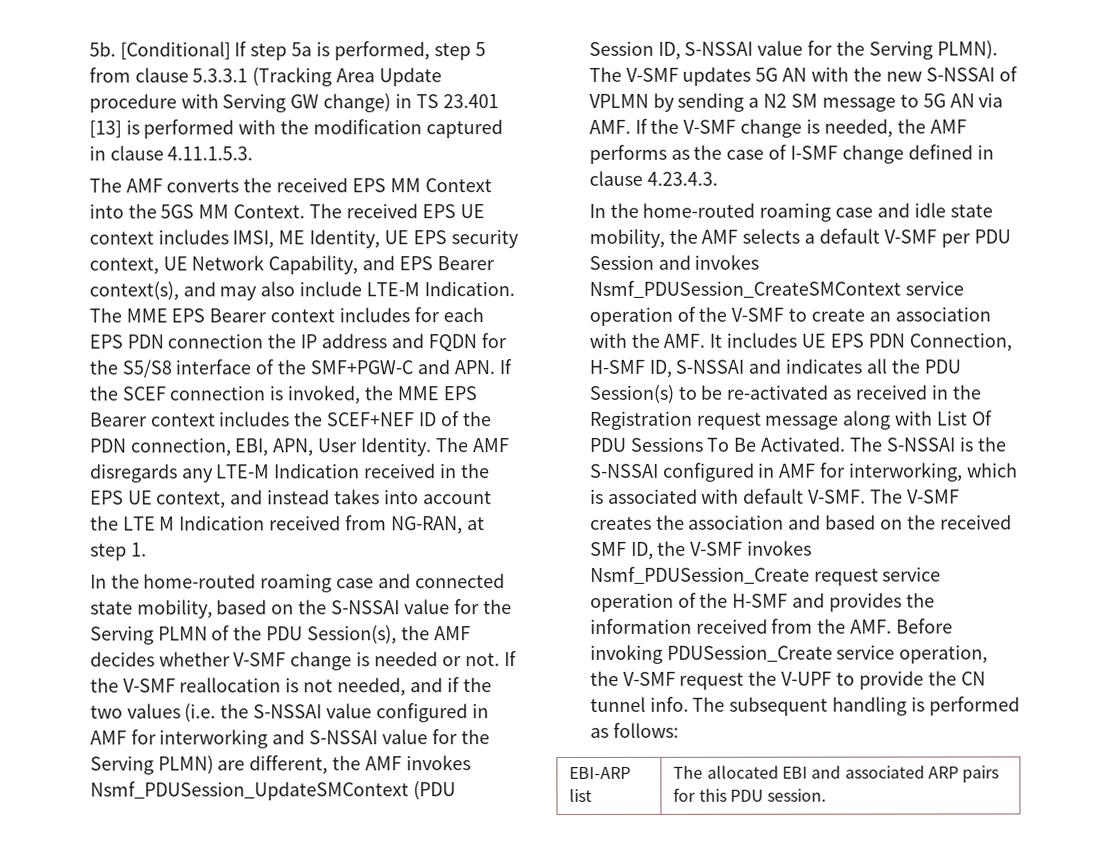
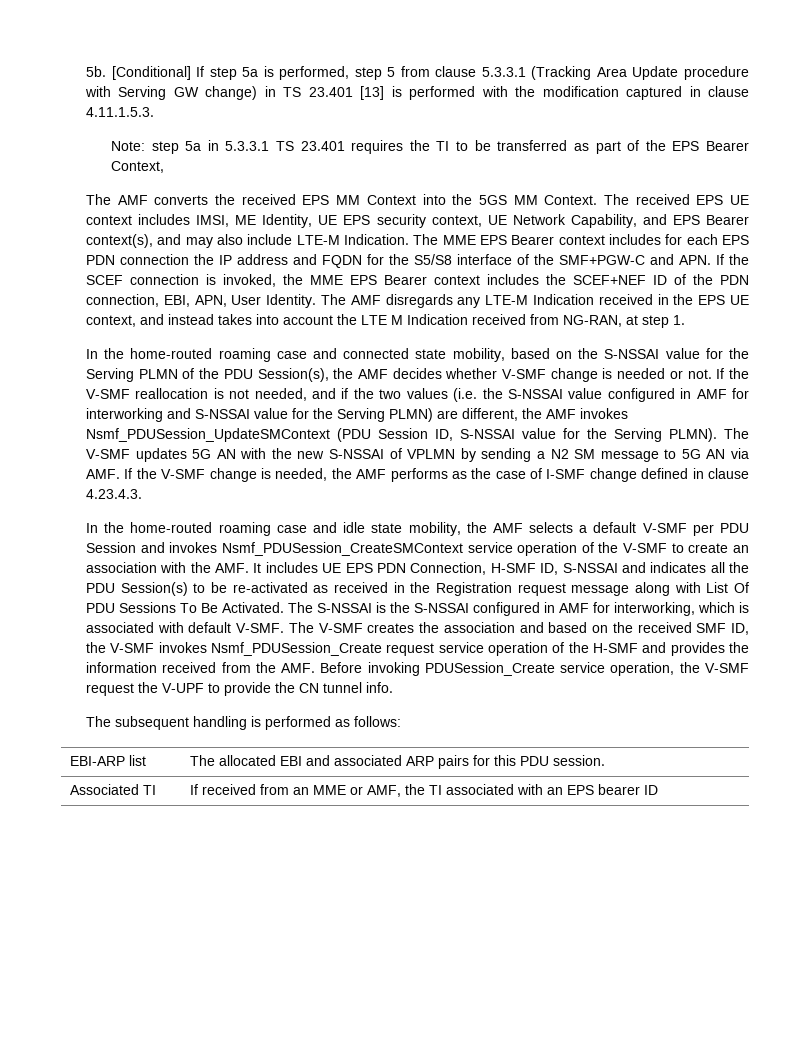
+ Note: step 5a in 5.3.3.1 TS 23.401 requires the TI to be transferred as part of the EPS Bearer Context,
- The V-SMF creates the association and based on the received SMF ID, the V-SMF invokes Nsmf_PDUSession_Create request service operation of the H-SMF and provides the information received from the AMF. Before invoking PDUSession_Create service operation, the V-SMF request the V-UPF to provide the CN tunnel info. The subsequent handling is performed as follows:
+ The V-SMF creates the association and based on the received SMF ID, the V-SMF invokes Nsmf_PDUSession_Create request service operation of the H-SMF and provides the information received from the AMF. Before invoking PDUSession_Create service operation, the V-SMF request the V-UPF to provide the CN tunnel info.
+ The subsequent handling is performed as follows:
+ Associated TI | If received from an MME or AMF, the TI associated with an EPS bearer ID

